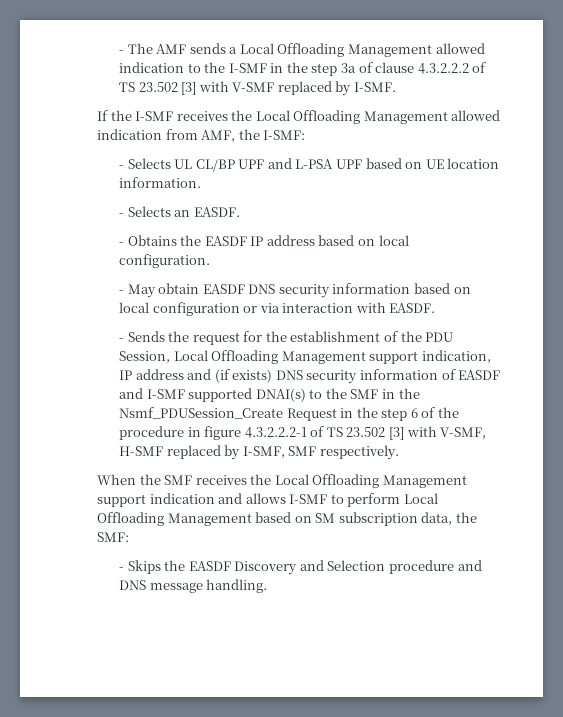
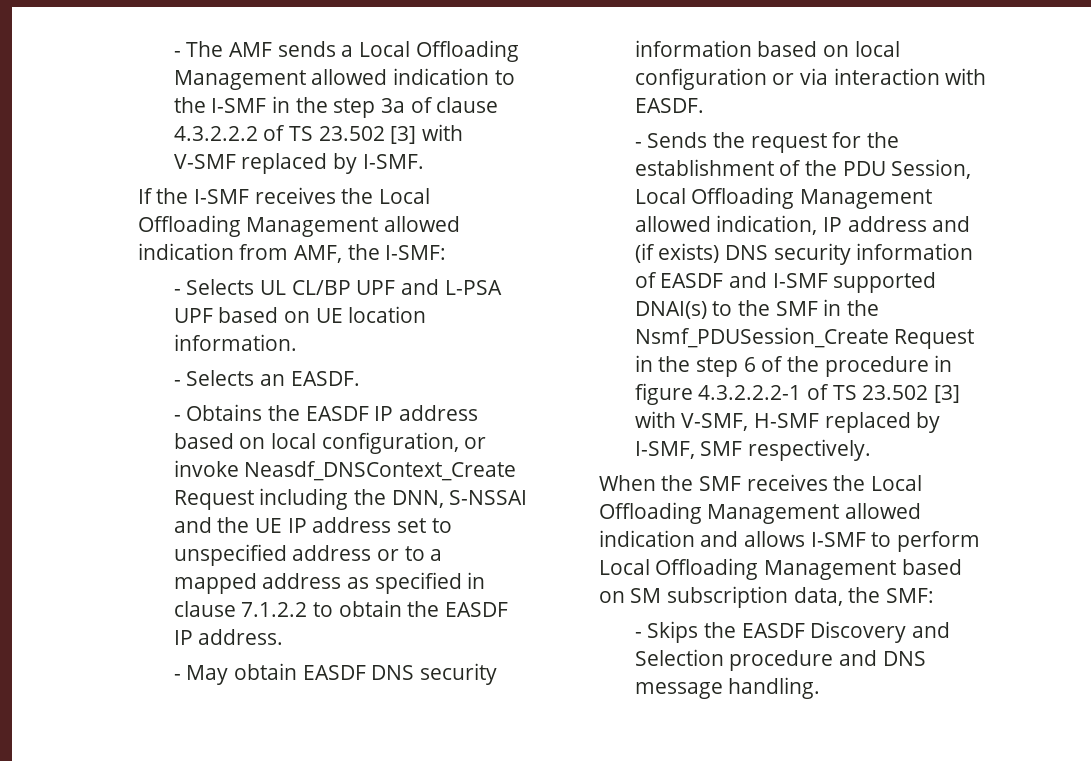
- - Obtains the EASDF IP address based on local configuration.
+ - Obtains the EASDF IP address based on local configuration, or invoke Neasdf_DNSContext_Create Request including the DNN, S-NSSAI and the UE IP address set to unspecified address or to a mapped address as specified in clause 7.1.2.2 to obtain the EASDF IP address.
- - Sends the request for the establishment of the PDU Session, Local Offloading Management support indication, IP address and (if exists) DNS security information of EASDF and I-SMF supported DNAI(s) to the SMF in the Nsmf_PDUSession_Create Request in the step 6 of the procedure in figure 4.3.2.2.2-1 of TS 23.502 [3] with V-SMF, H-SMF replaced by I-SMF, SMF respectively.
+ - Sends the request for the establishment of the PDU Session, Local Offloading Management allowed indication, IP address and (if exists) DNS security information of EASDF and I-SMF supported DNAI(s) to the SMF in the Nsmf_PDUSession_Create Request in the step 6 of the procedure in figure 4.3.2.2.2-1 of TS 23.502 [3] with V-SMF, H-SMF replaced by I-SMF, SMF respectively.
- When the SMF receives the Local Offloading Management support indication and allows I-SMF to perform Local Offloading Management based on SM subscription data, the SMF:
+ When the SMF receives the Local Offloading Management allowed indication and allows I-SMF to perform Local Offloading Management based on SM subscription data, the SMF:

